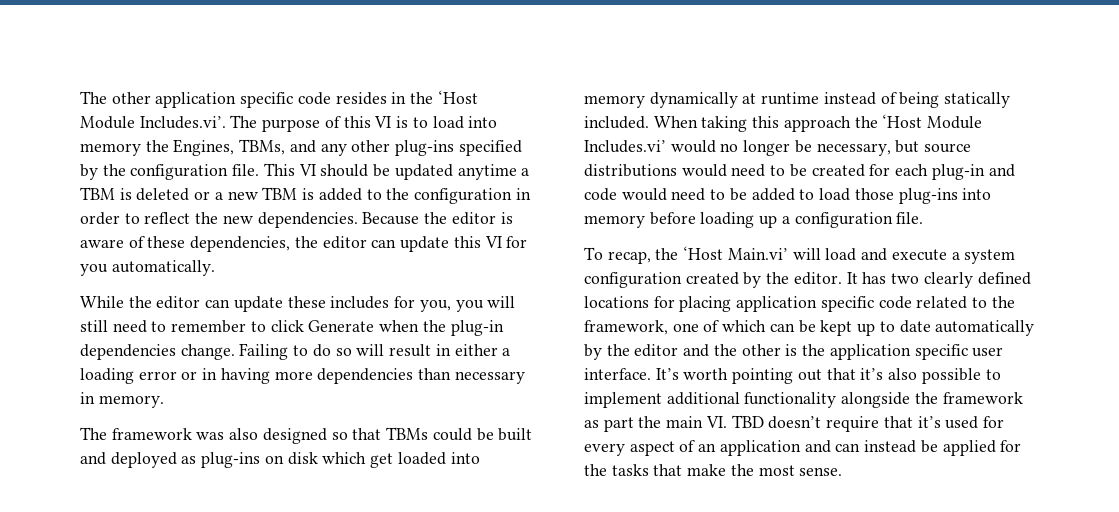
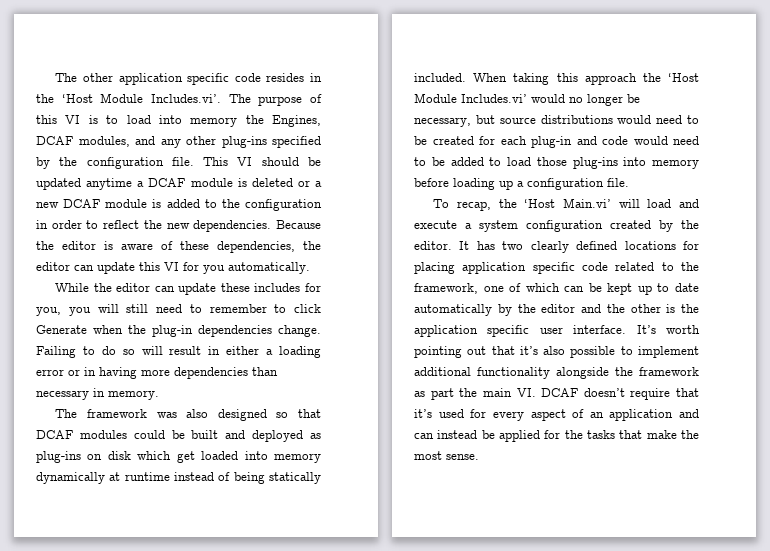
- The other application specific code resides in the ‘Host Module Includes.vi’. The purpose of this VI is to load into memory the Engines, TBMs, and any other plug-ins specified by the configuration file.
+ The other application specific code resides in the ‘Host Module Includes.vi’. The purpose of this VI is to load into memory the Engines, DCAF modules, and any other plug-ins specified by the configuration file.
- This VI should be updated anytime a TBM is deleted or a new TBM is added to the configuration in order to reflect the new dependencies.
+ This VI should be updated anytime a DCAF module is deleted or a new DCAF module is added to the configuration in order to reflect the new dependencies.
- The framework was also designed so that TBMs could be built and deployed as plug-ins on disk which get loaded into memory dynamically at runtime instead of being statically included.
+ The framework was also designed so that DCAF modules could be built and deployed as plug-ins on disk which get loaded into memory dynamically at runtime instead of being statically included.
- It’s worth pointing out that it’s also possible to implement additional functionality alongside the framework as part the main VI. TBD doesn’t require that it’s used for every aspect of an application and can instead be applied for the tasks that make the most sense.
+ It’s worth pointing out that it’s also possible to implement additional functionality alongside the framework as part the main VI. DCAF doesn’t require that it’s used for every aspect of an application and can instead be applied for the tasks that make the most sense.

